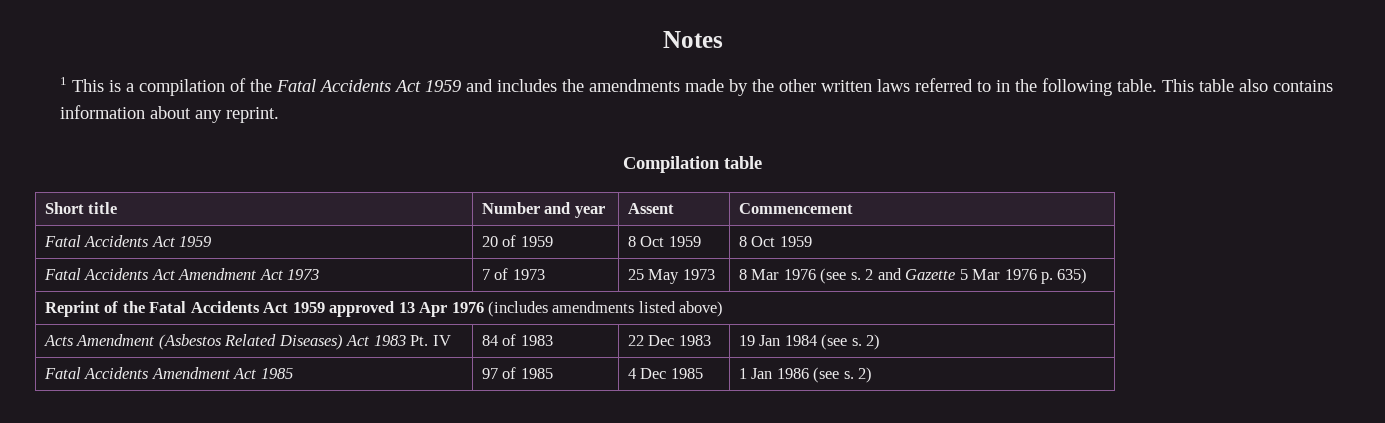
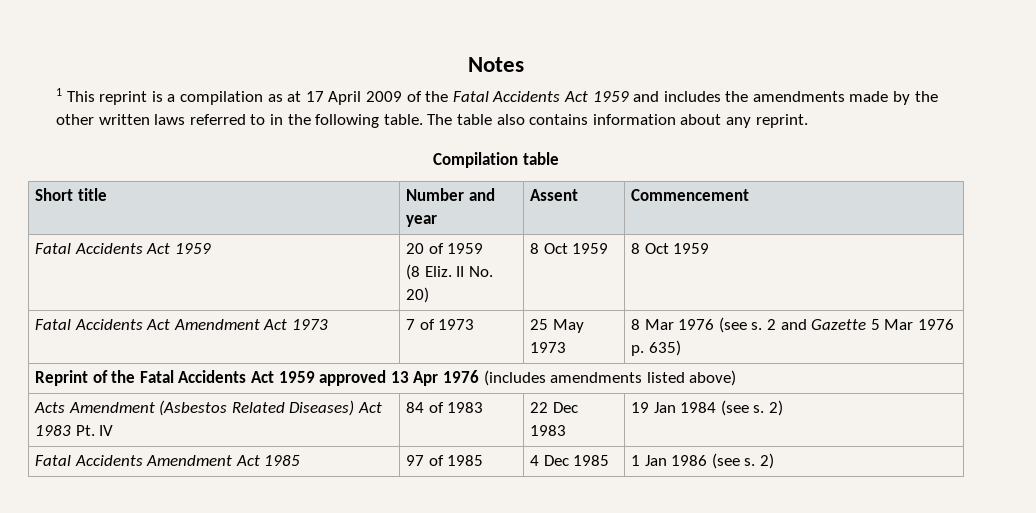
- 1 This is a compilation of the Fatal Accidents Act 1959 and includes the amendments made by the other written laws referred to in the following table.
+ 1 This reprint is a compilation as at 17 April 2009 of the Fatal Accidents Act 1959 and includes the amendments made by the other written laws referred to in the following table.
- This table also contains information about any reprint.
+ The table also contains information about any reprint.
- Fatal Accidents Act 1959 | 20 of 1959 | 8 Oct 1959 | 8 Oct 1959
+ Fatal Accidents Act 1959 | 20 of 1959
+ (8 Eliz. II No. 20) | 8 Oct 1959 | 8 Oct 1959

